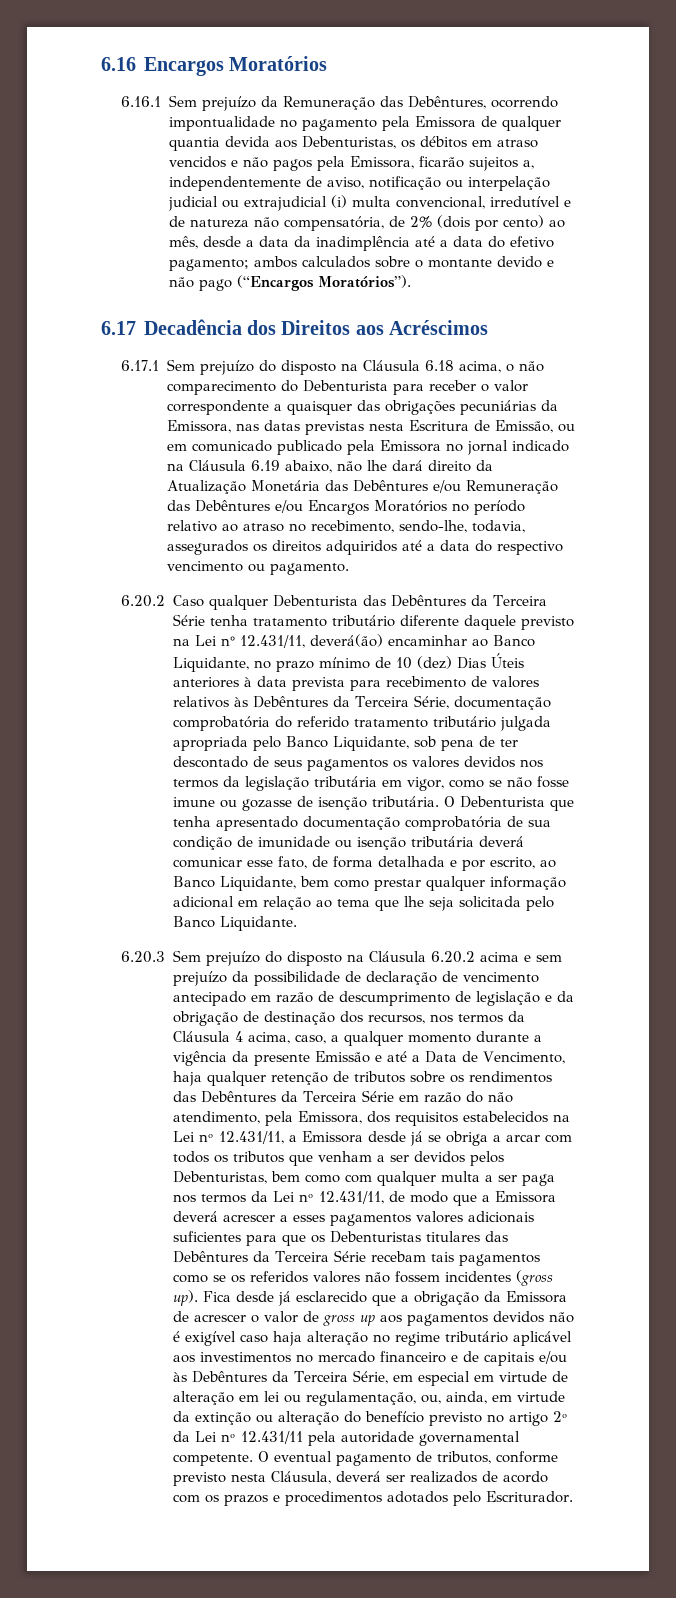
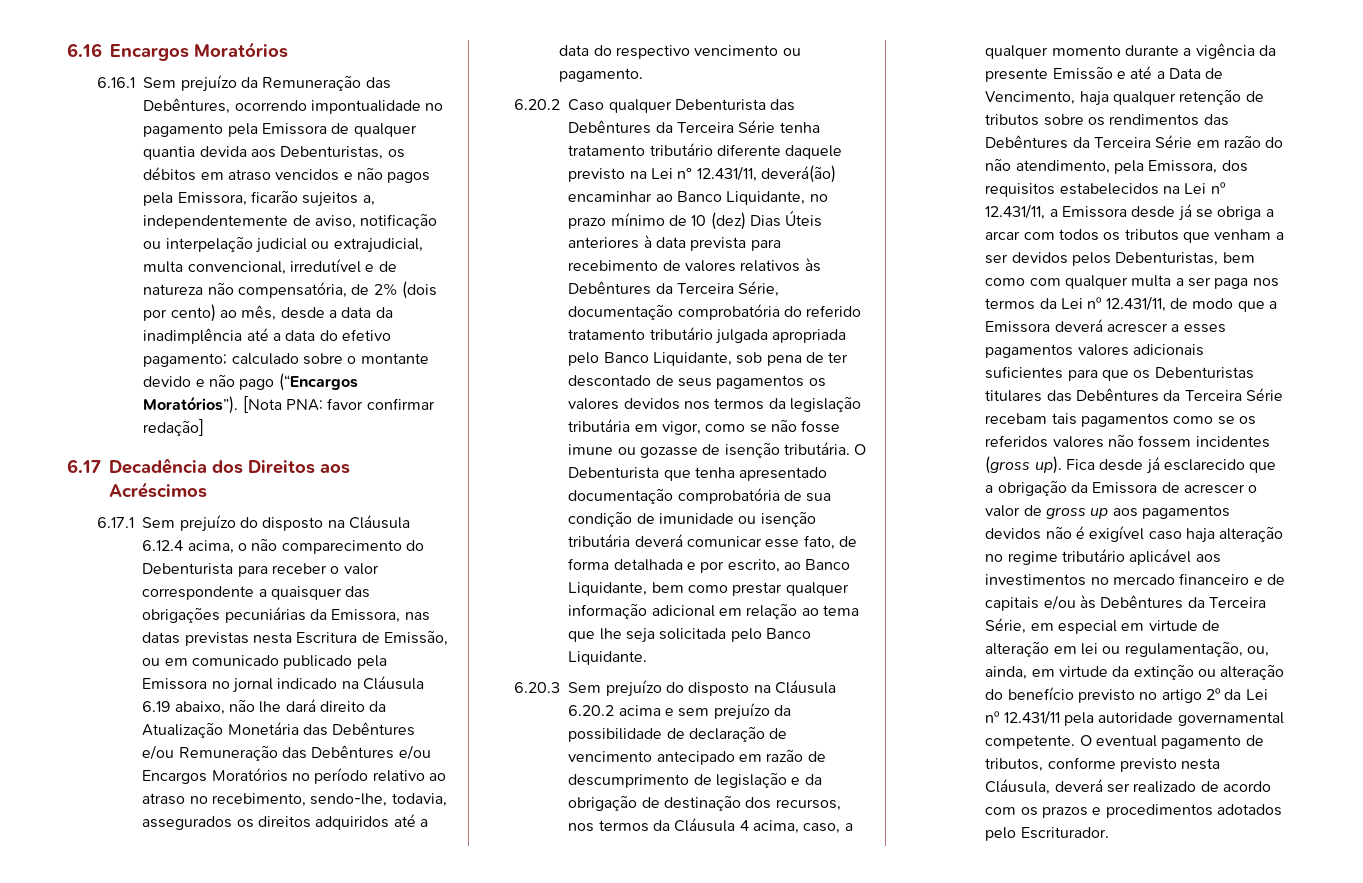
- 6.16.1 Sem prejuízo da Remuneração das Debêntures, ocorrendo impontualidade no pagamento pela Emissora de qualquer quantia devida aos Debenturistas, os débitos em atraso vencidos e não pagos pela Emissora, ficarão sujeitos a, independentemente de aviso, notificação ou interpelação judicial ou extrajudicial (i) multa convencional, irredutível e de natureza não compensatória, de 2% (dois por cento) ao mês, desde a data da inadimplência até a data do efetivo pagamento;
+ 6.16.1 Sem prejuízo da Remuneração das Debêntures, ocorrendo impontualidade no pagamento pela Emissora de qualquer quantia devida aos Debenturistas, os débitos em atraso vencidos e não pagos pela Emissora, ficarão sujeitos a, independentemente de aviso, notificação ou interpelação judicial ou extrajudicial, multa convencional, irredutível e de natureza não compensatória, de 2% (dois por cento) ao mês, desde a data da inadimplência até a data do efetivo pagamento;
- ambos calculados sobre o montante devido e não pago (“Encargos Moratórios”).
+ calculado sobre o montante devido e não pago (“Encargos Moratórios”). [Nota PNA: favor confirmar redação]
- 6.17.1 Sem prejuízo do disposto na Cláusula 6.18 acima, o não comparecimento do Debenturista para receber o valor correspondente a quaisquer das obrigações pecuniárias da Emissora, nas datas previstas nesta Escritura de Emissão, ou em comunicado publicado pela Emissora no jornal indicado na Cláusula 6.19 abaixo, não lhe dará direito da Atualização Monetária das Debêntures e/ou Remuneração das Debêntures e/ou Encargos Moratórios no período relativo ao atraso no recebimento, sendo-lhe, todavia, assegurados os direitos adquiridos até a data do respectivo vencimento ou pagamento.
+ 6.17.1 Sem prejuízo do disposto na Cláusula 6.12.4 acima, o não comparecimento do Debenturista para receber o valor correspondente a quaisquer das obrigações pecuniárias da Emissora, nas datas previstas nesta Escritura de Emissão, ou em comunicado publicado pela Emissora no jornal indicado na Cláusula 6.19 abaixo, não lhe dará direito da Atualização Monetária das Debêntures e/ou Remuneração das Debêntures e/ou Encargos Moratórios no período relativo ao atraso no recebimento, sendo-lhe, todavia, assegurados os direitos adquiridos até a data do respectivo vencimento ou pagamento.
- O eventual pagamento de tributos, conforme previsto nesta Cláusula, deverá ser realizados de acordo com os prazos e procedimentos adotados pelo Escriturador.
+ O eventual pagamento de tributos, conforme previsto nesta Cláusula, deverá ser realizado de acordo com os prazos e procedimentos adotados pelo Escriturador.

